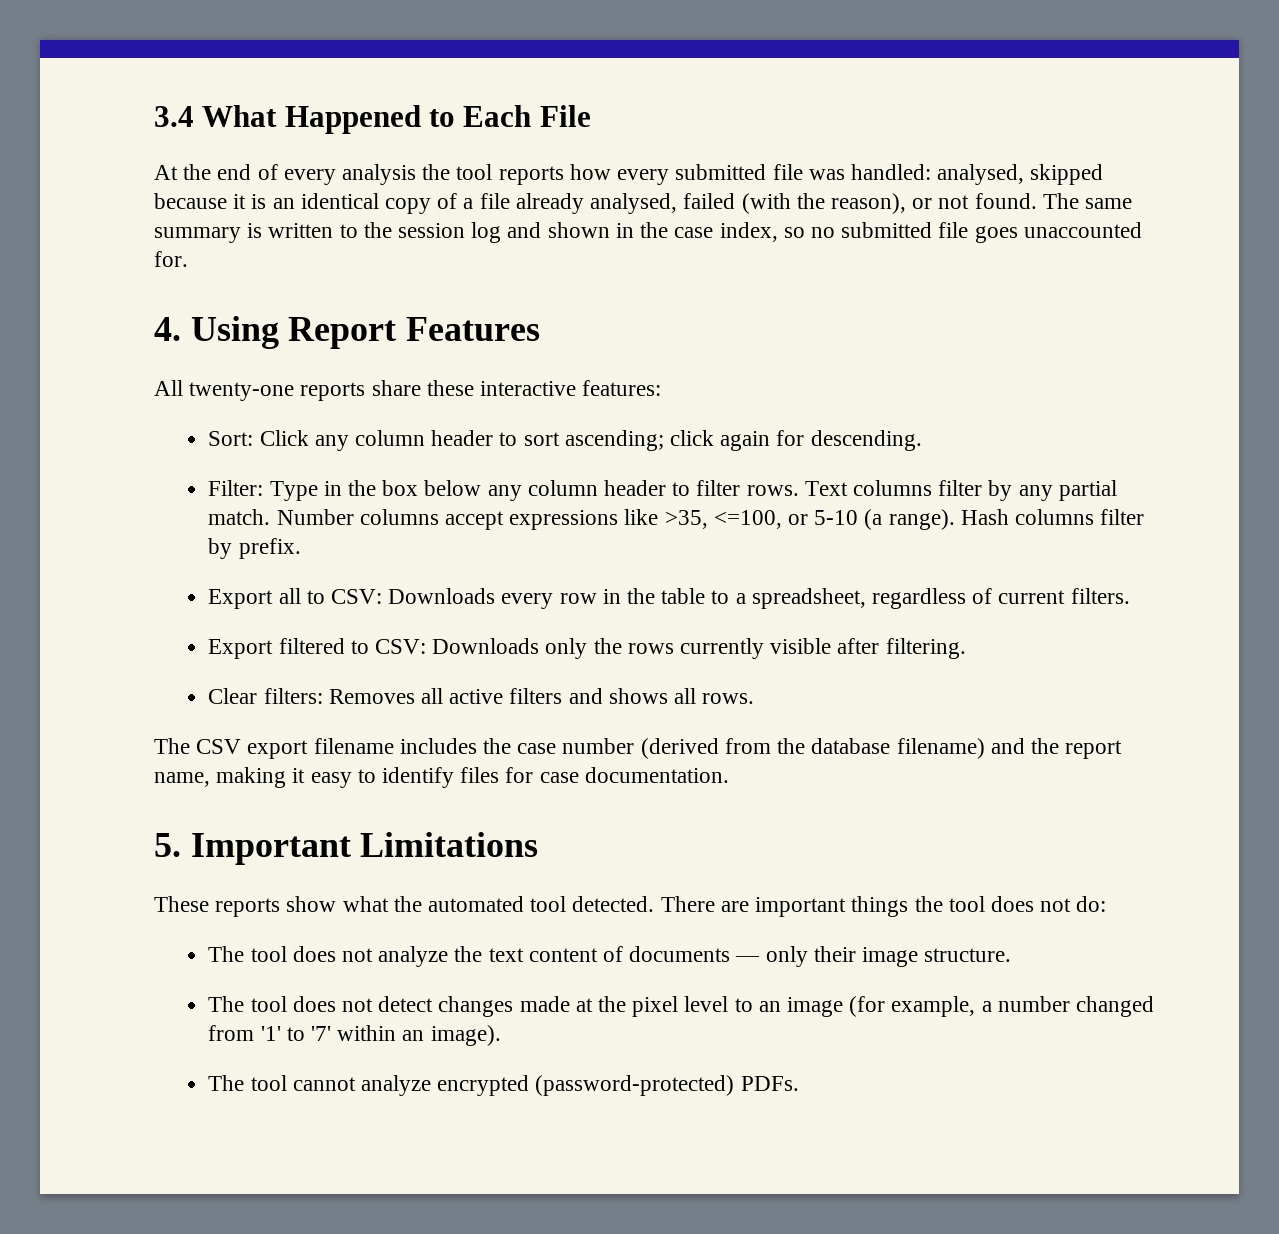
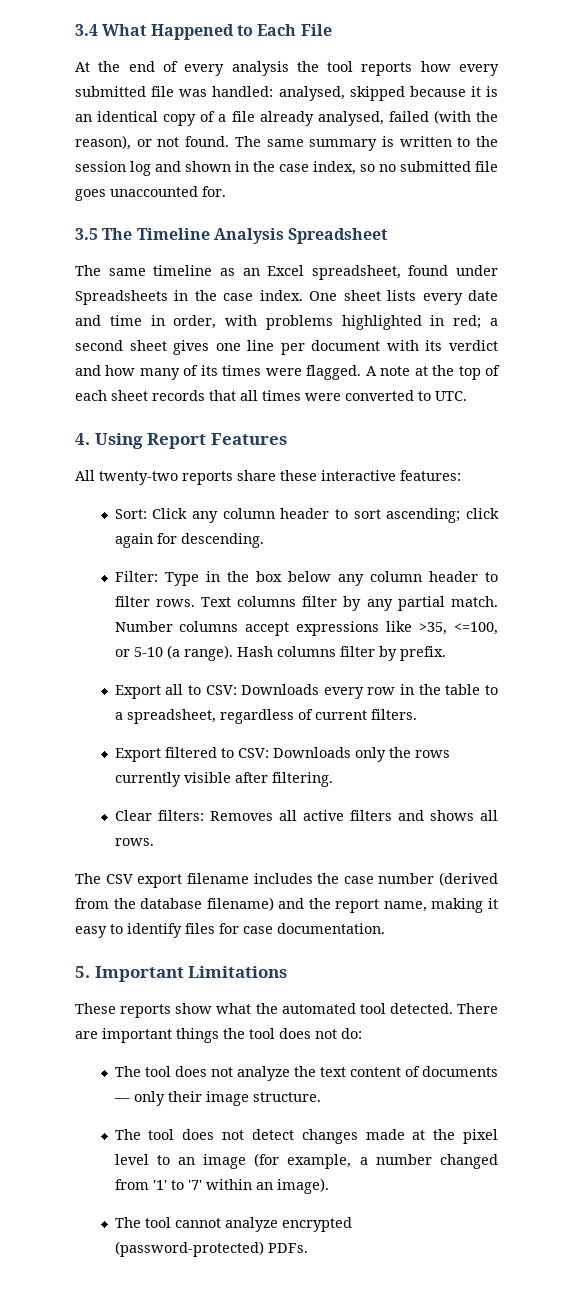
+ 3.5 The Timeline Analysis Spreadsheet
+ The same timeline as an Excel spreadsheet, found under Spreadsheets in the case index. One sheet lists every date and time in order, with problems highlighted in red; a second sheet gives one line per document with its verdict and how many of its times were flagged. A note at the top of each sheet records that all times were converted to UTC.
- All twenty-one reports share these interactive features:
+ All twenty-two reports share these interactive features:

